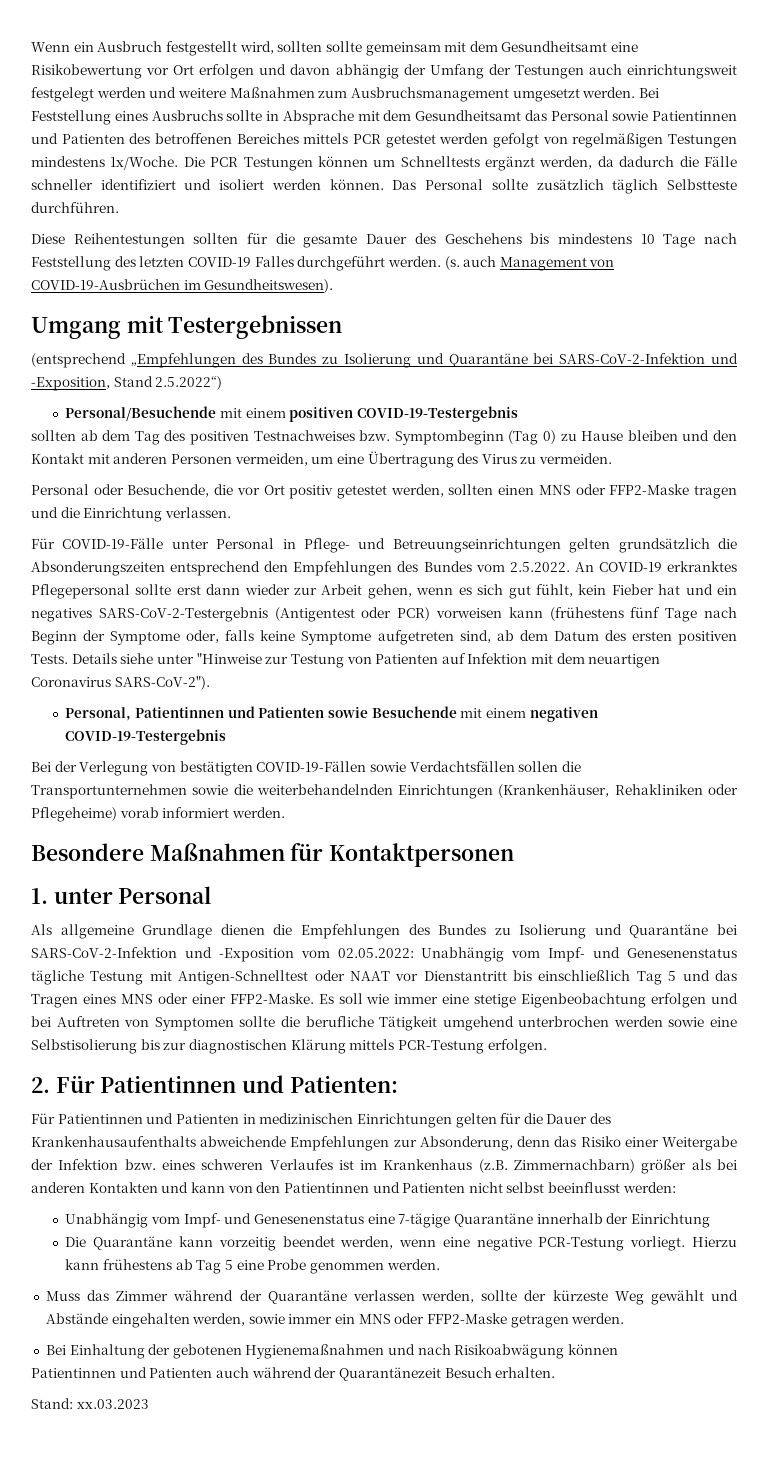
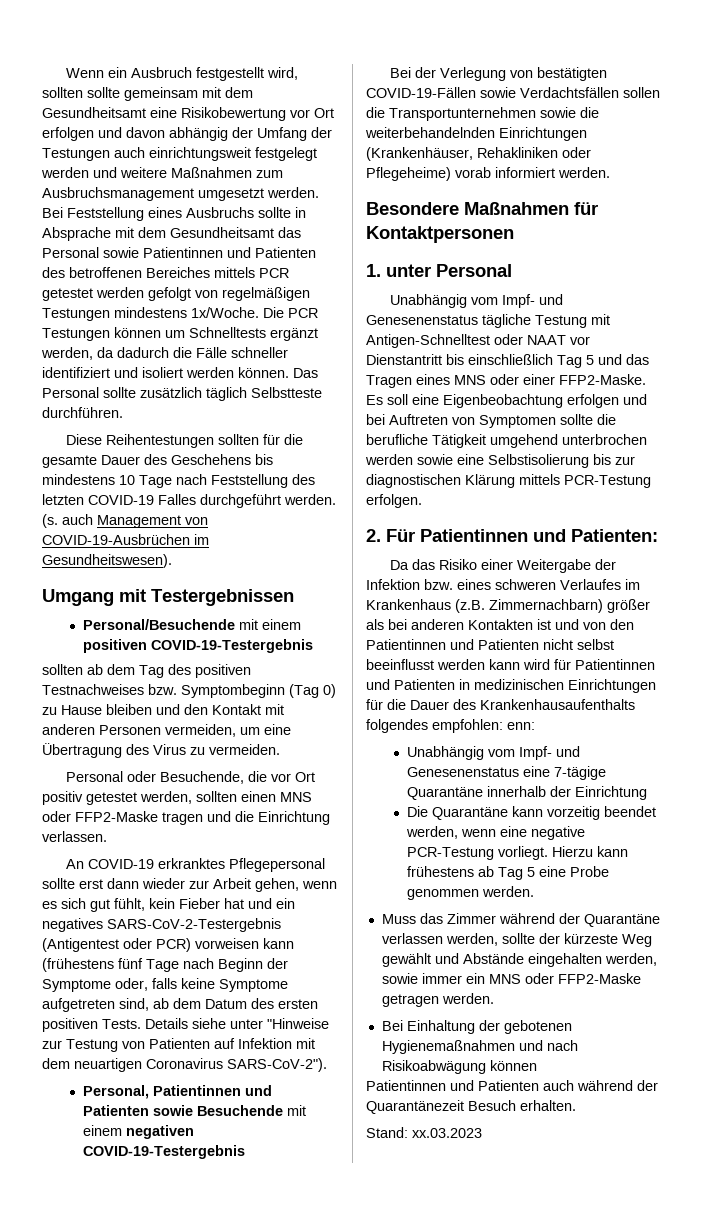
- (entsprechend „Empfehlungen des Bundes zu Isolierung und Quarantäne bei SARS-CoV-2-Infektion und -Exposition, Stand 2.5.2022“)
- Für COVID-19-Fälle unter Personal in Pflege- und Betreuungseinrichtungen gelten grundsätzlich die Absonderungszeiten entsprechend den Empfehlungen des Bundes vom 2.5.2022. An COVID-19 erkranktes Pflegepersonal sollte erst dann wieder zur Arbeit gehen, wenn es sich gut fühlt, kein Fieber hat und ein negatives SARS-CoV-2-Testergebnis (Antigentest oder PCR) vorweisen kann (frühestens fünf Tage nach Beginn der Symptome oder, falls keine Symptome aufgetreten sind, ab dem Datum des ersten positiven Tests.
+ An COVID-19 erkranktes Pflegepersonal sollte erst dann wieder zur Arbeit gehen, wenn es sich gut fühlt, kein Fieber hat und ein negatives SARS-CoV-2-Testergebnis (Antigentest oder PCR) vorweisen kann (frühestens fünf Tage nach Beginn der Symptome oder, falls keine Symptome aufgetreten sind, ab dem Datum des ersten positiven Tests.
- Als allgemeine Grundlage dienen die Empfehlungen des Bundes zu Isolierung und Quarantäne bei SARS-CoV-2-Infektion und -Exposition vom 02.05.2022: Unabhängig vom Impf- und Genesenenstatus tägliche Testung mit Antigen-Schnelltest oder NAAT vor Dienstantritt bis einschließlich Tag 5 und das Tragen eines MNS oder einer FFP2-Maske.
+ Unabhängig vom Impf- und Genesenenstatus tägliche Testung mit Antigen-Schnelltest oder NAAT vor Dienstantritt bis einschließlich Tag 5 und das Tragen eines MNS oder einer FFP2-Maske.
- Es soll wie immer eine stetige Eigenbeobachtung erfolgen und bei Auftreten von Symptomen sollte die berufliche Tätigkeit umgehend unterbrochen werden sowie eine Selbstisolierung bis zur diagnostischen Klärung mittels PCR-Testung erfolgen.
+ Es soll eine Eigenbeobachtung erfolgen und bei Auftreten von Symptomen sollte die berufliche Tätigkeit umgehend unterbrochen werden sowie eine Selbstisolierung bis zur diagnostischen Klärung mittels PCR-Testung erfolgen.
- Für Patientinnen und Patienten in medizinischen Einrichtungen gelten für die Dauer des Krankenhausaufenthalts abweichende Empfehlungen zur Absonderung, denn das Risiko einer Weitergabe der Infektion bzw. eines schweren Verlaufes ist im Krankenhaus (z.B. Zimmernachbarn) größer als bei anderen Kontakten und kann von den Patientinnen und Patienten nicht selbst beeinflusst werden:
+ Da das Risiko einer Weitergabe der Infektion bzw. eines schweren Verlaufes im Krankenhaus (z.B. Zimmernachbarn) größer als bei anderen Kontakten ist und von den Patientinnen und Patienten nicht selbst beeinflusst werden kann wird für Patientinnen und Patienten in medizinischen Einrichtungen für die Dauer des Krankenhausaufenthalts folgendes empfohlen: enn:

